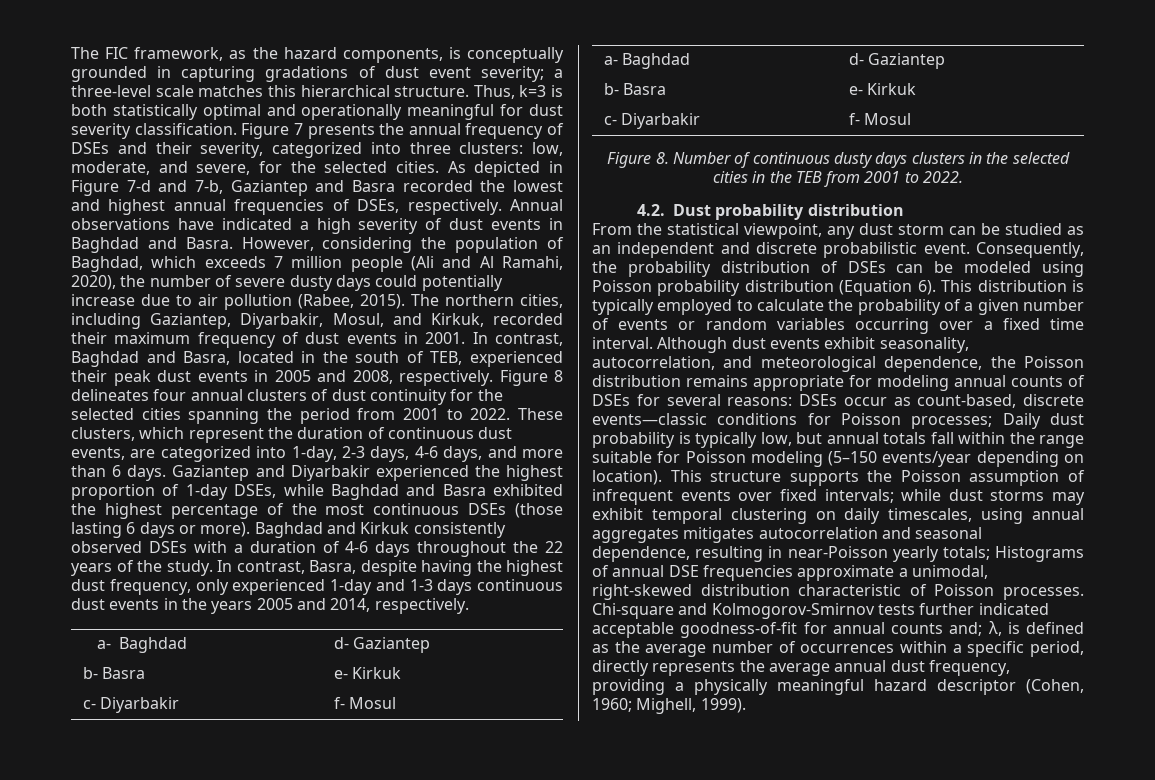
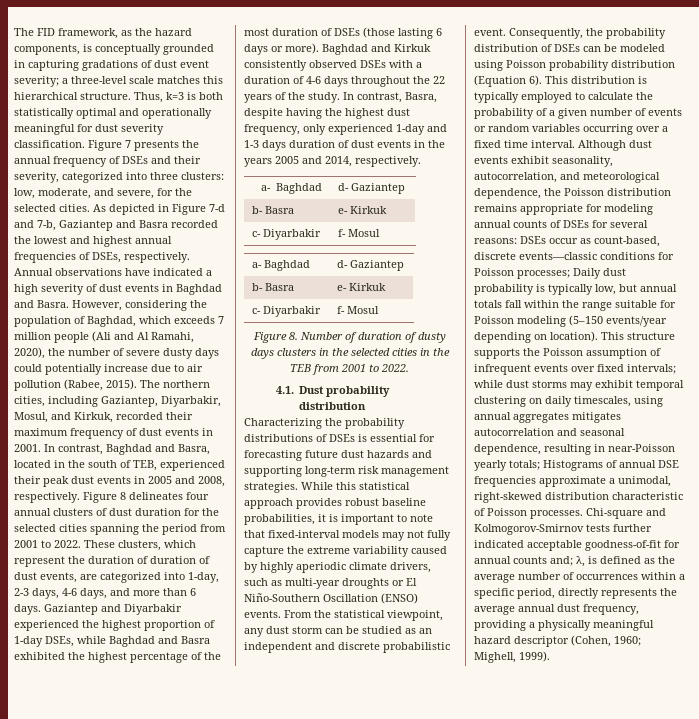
- The FIC framework, as the hazard components, is conceptually grounded in capturing gradations of dust event severity; a three-level scale matches this hierarchical structure.
+ The FID framework, as the hazard components, is conceptually grounded in capturing gradations of dust event severity; a three-level scale matches this hierarchical structure.
- Figure 8 delineates four annual clusters of dust continuity for the selected cities spanning the period from 2001 to 2022.
+ Figure 8 delineates four annual clusters of dust duration for the selected cities spanning the period from 2001 to 2022.
- These clusters, which represent the duration of continuous dust events, are categorized into 1-day, 2-3 days, 4-6 days, and more than 6 days.
+ These clusters, which represent the duration of duration of dust events, are categorized into 1-day, 2-3 days, 4-6 days, and more than 6 days.
- Gaziantep and Diyarbakir experienced the highest proportion of 1-day DSEs, while Baghdad and Basra exhibited the highest percentage of the most continuous DSEs (those lasting 6 days or more).
+ Gaziantep and Diyarbakir experienced the highest proportion of 1-day DSEs, while Baghdad and Basra exhibited the highest percentage of the most duration of DSEs (those lasting 6 days or more).
- In contrast, Basra, despite having the highest dust frequency, only experienced 1-day and 1-3 days continuous dust events in the years 2005 and 2014, respectively.
+ In contrast, Basra, despite having the highest dust frequency, only experienced 1-day and 1-3 days duration of dust events in the years 2005 and 2014, respectively.
- Figure 8. Number of continuous dusty days clusters in the selected cities in the TEB from 2001 to 2022.
+ Figure 8. Number of duration of dusty days clusters in the selected cities in the TEB from 2001 to 2022.
- 4.2. Dust probability distribution
+ 4.1. Dust probability distribution
+ Characterizing the probability distributions of DSEs is essential for forecasting future dust hazards and supporting long-term risk management strategies. While this statistical approach provides robust baseline probabilities, it is important to note that fixed-interval models may not fully capture the extreme variability caused by highly aperiodic climate drivers, such as multi-year droughts or El Niño-Southern Oscillation (ENSO) events.

